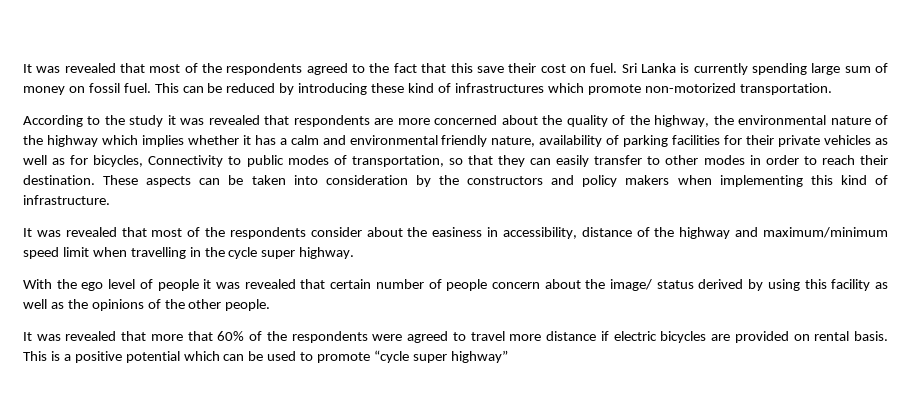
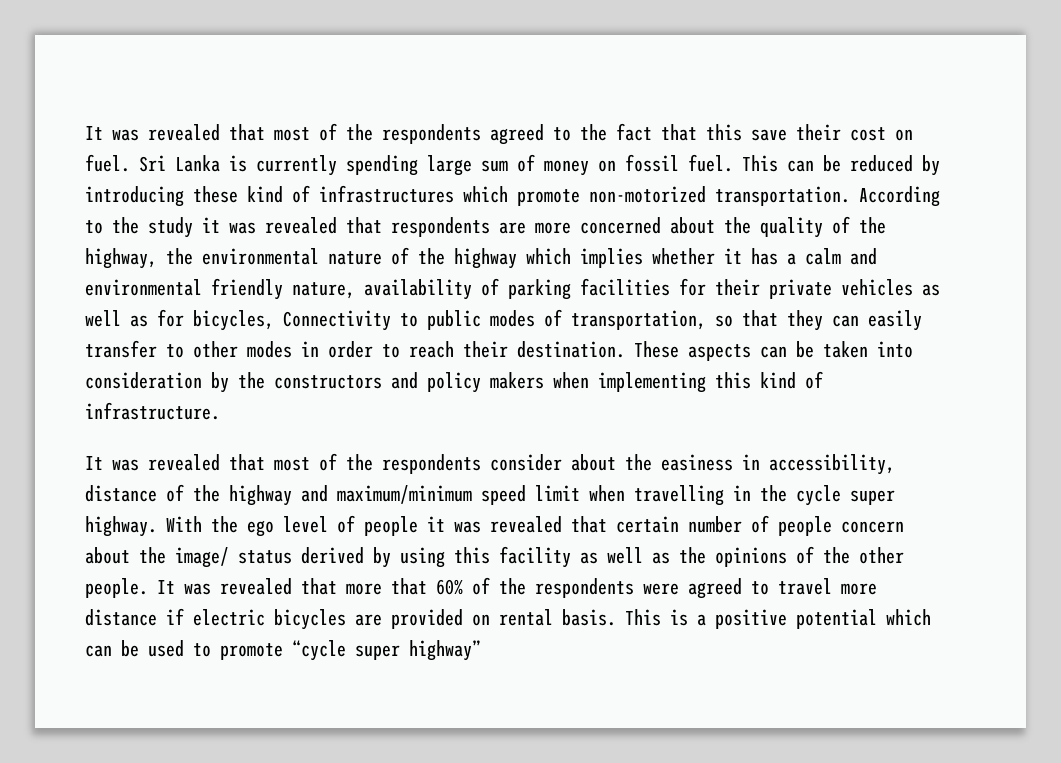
- This can be reduced by introducing these kind of infrastructures which promote non-motorized transportation.
- According to the study it was revealed that respondents are more concerned about the quality of the highway, the environmental nature of the highway which implies whether it has a calm and environmental friendly nature, availability of parking facilities for their private vehicles as well as for bicycles, Connectivity to public modes of transportation, so that they can easily transfer to other modes in order to reach their destination.
+ This can be reduced by introducing these kind of infrastructures which promote non-motorized transportation. According to the study it was revealed that respondents are more concerned about the quality of the highway, the environmental nature of the highway which implies whether it has a calm and environmental friendly nature, availability of parking facilities for their private vehicles as well as for bicycles, Connectivity to public modes of transportation, so that they can easily transfer to other modes in order to reach their destination.
- It was revealed that most of the respondents consider about the easiness in accessibility, distance of the highway and maximum/minimum speed limit when travelling in the cycle super highway.
- With the ego level of people it was revealed that certain number of people concern about the image/ status derived by using this facility as well as the opinions of the other people.
- It was revealed that more that 60% of the respondents were agreed to travel more distance if electric bicycles are provided on rental basis.
+ It was revealed that most of the respondents consider about the easiness in accessibility, distance of the highway and maximum/minimum speed limit when travelling in the cycle super highway. With the ego level of people it was revealed that certain number of people concern about the image/ status derived by using this facility as well as the opinions of the other people. It was revealed that more that 60% of the respondents were agreed to travel more distance if electric bicycles are provided on rental basis.

